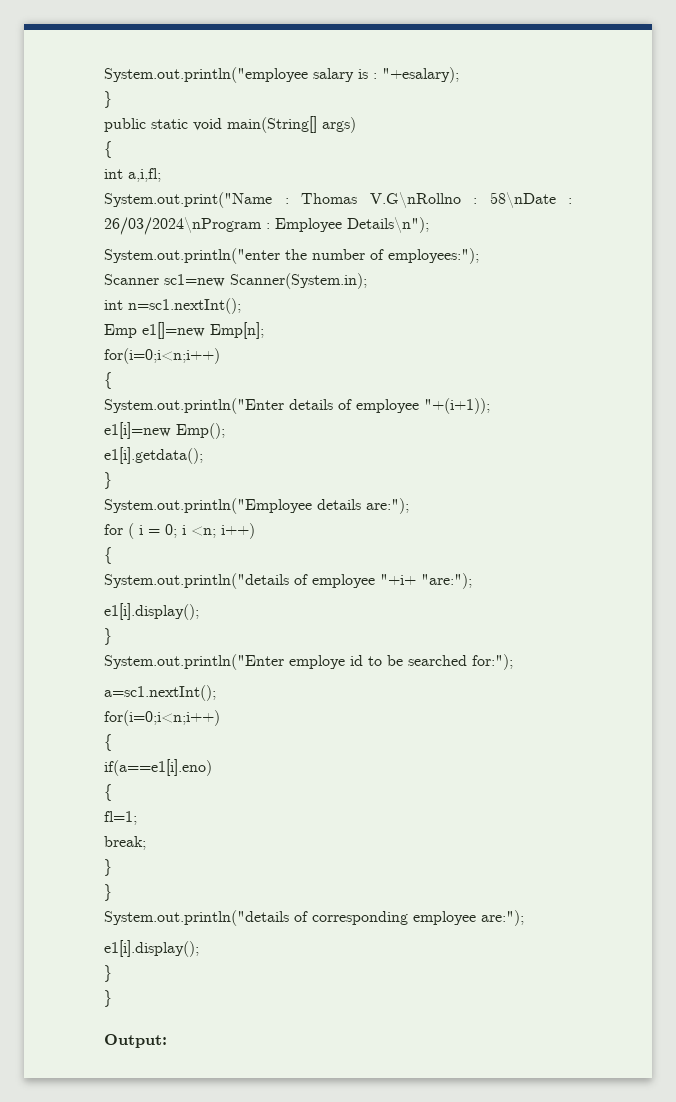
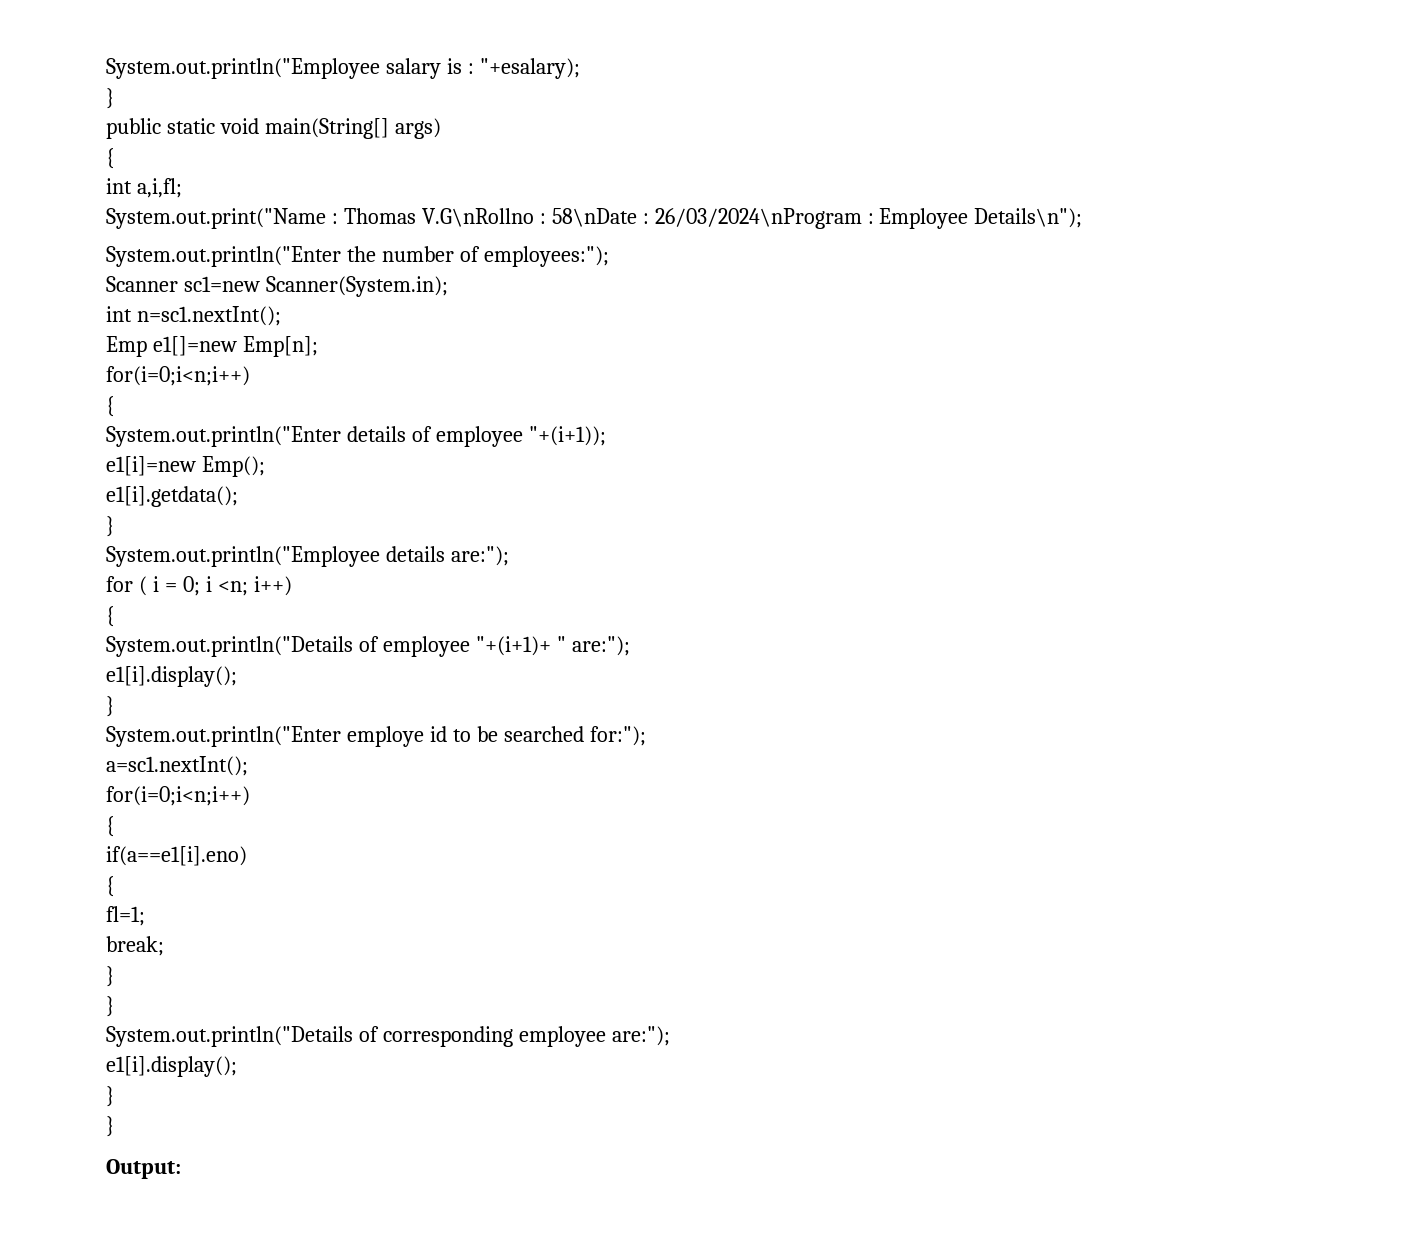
- System.out.println("employee salary is : "+esalary);
+ System.out.println("Employee salary is : "+esalary);
- System.out.println("enter the number of employees:");
+ System.out.println("Enter the number of employees:");
- System.out.println("details of employee "+i+ "are:");
+ System.out.println("Details of employee "+(i+1)+ " are:");
- System.out.println("details of corresponding employee are:");
+ System.out.println("Details of corresponding employee are:");

